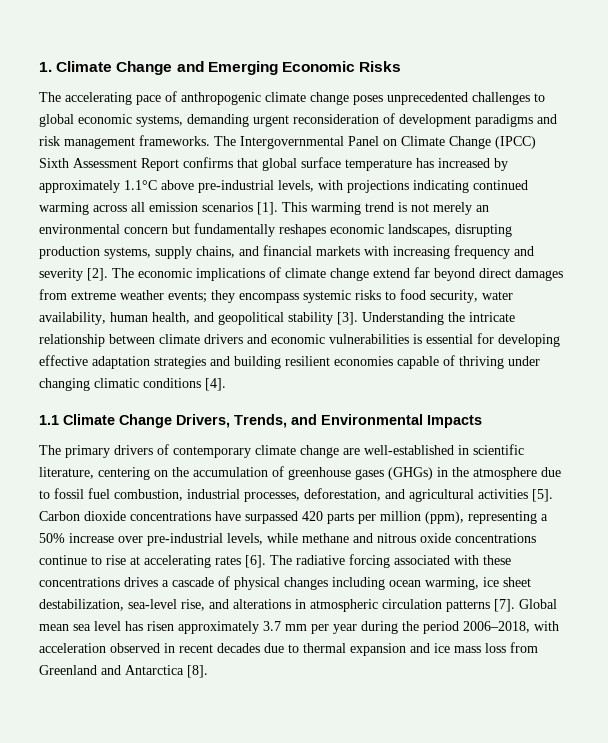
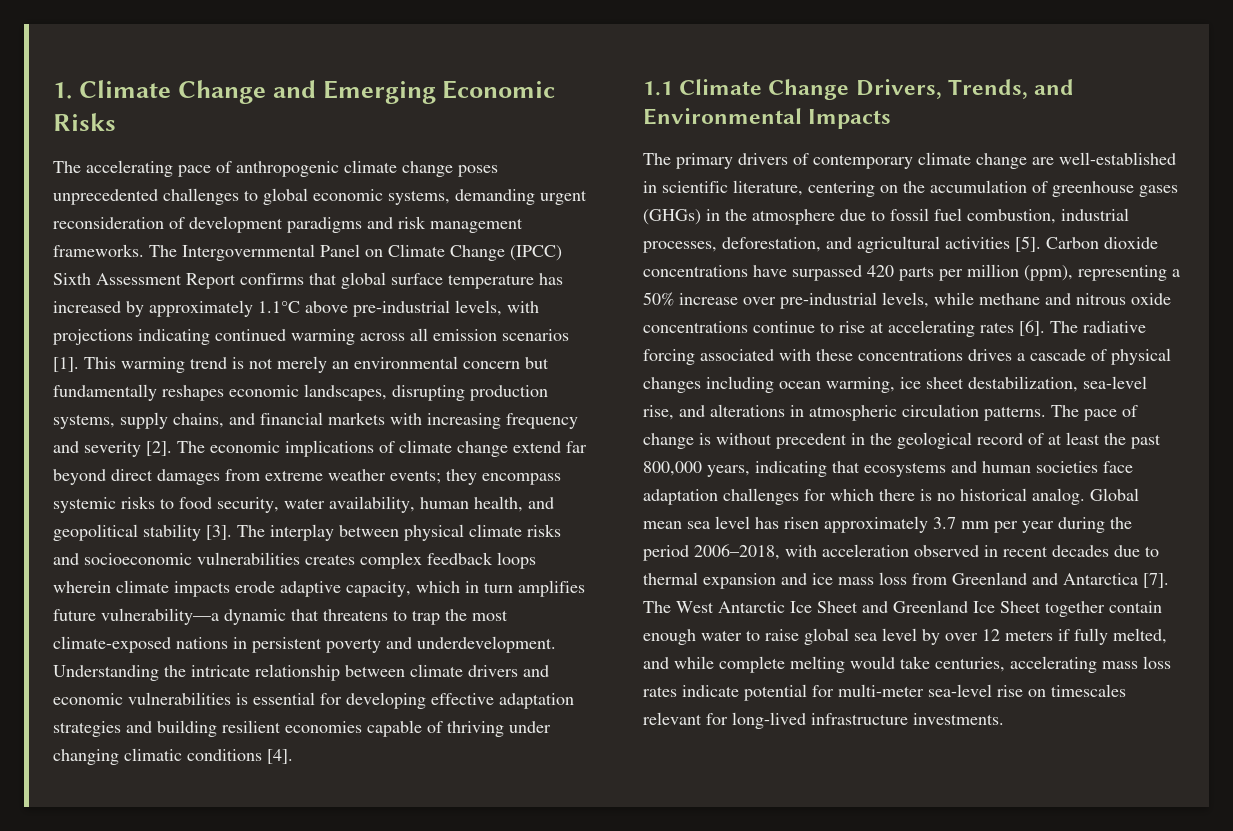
+ The interplay between physical climate risks and socioeconomic vulnerabilities creates complex feedback loops wherein climate impacts erode adaptive capacity, which in turn amplifies future vulnerability—a dynamic that threatens to trap the most climate-exposed nations in persistent poverty and underdevelopment.
- The radiative forcing associated with these concentrations drives a cascade of physical changes including ocean warming, ice sheet destabilization, sea-level rise, and alterations in atmospheric circulation patterns [7].
+ The radiative forcing associated with these concentrations drives a cascade of physical changes including ocean warming, ice sheet destabilization, sea-level rise, and alterations in atmospheric circulation patterns. The pace of change is without precedent in the geological record of at least the past 800,000 years, indicating that ecosystems and human societies face adaptation challenges for which there is no historical analog.
- Global mean sea level has risen approximately 3.7 mm per year during the period 2006–2018, with acceleration observed in recent decades due to thermal expansion and ice mass loss from Greenland and Antarctica [8].
+ Global mean sea level has risen approximately 3.7 mm per year during the period 2006–2018, with acceleration observed in recent decades due to thermal expansion and ice mass loss from Greenland and Antarctica [7]. The West Antarctic Ice Sheet and Greenland Ice Sheet together contain enough water to raise global sea level by over 12 meters if fully melted, and while complete melting would take centuries, accelerating mass loss rates indicate potential for multi-meter sea-level rise on timescales relevant for long-lived infrastructure investments.

